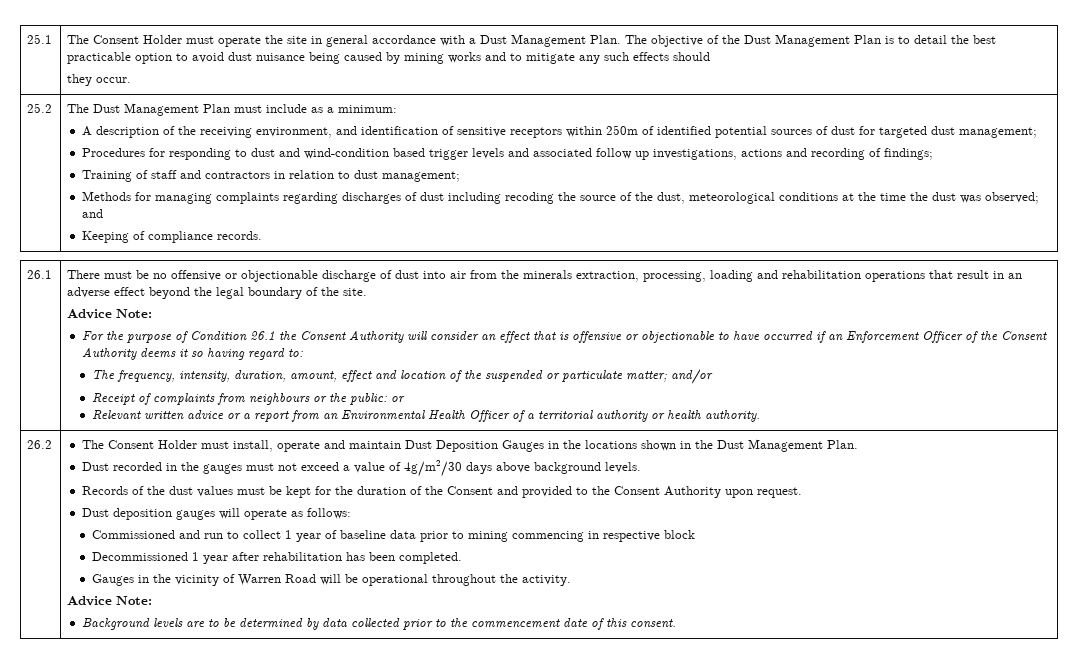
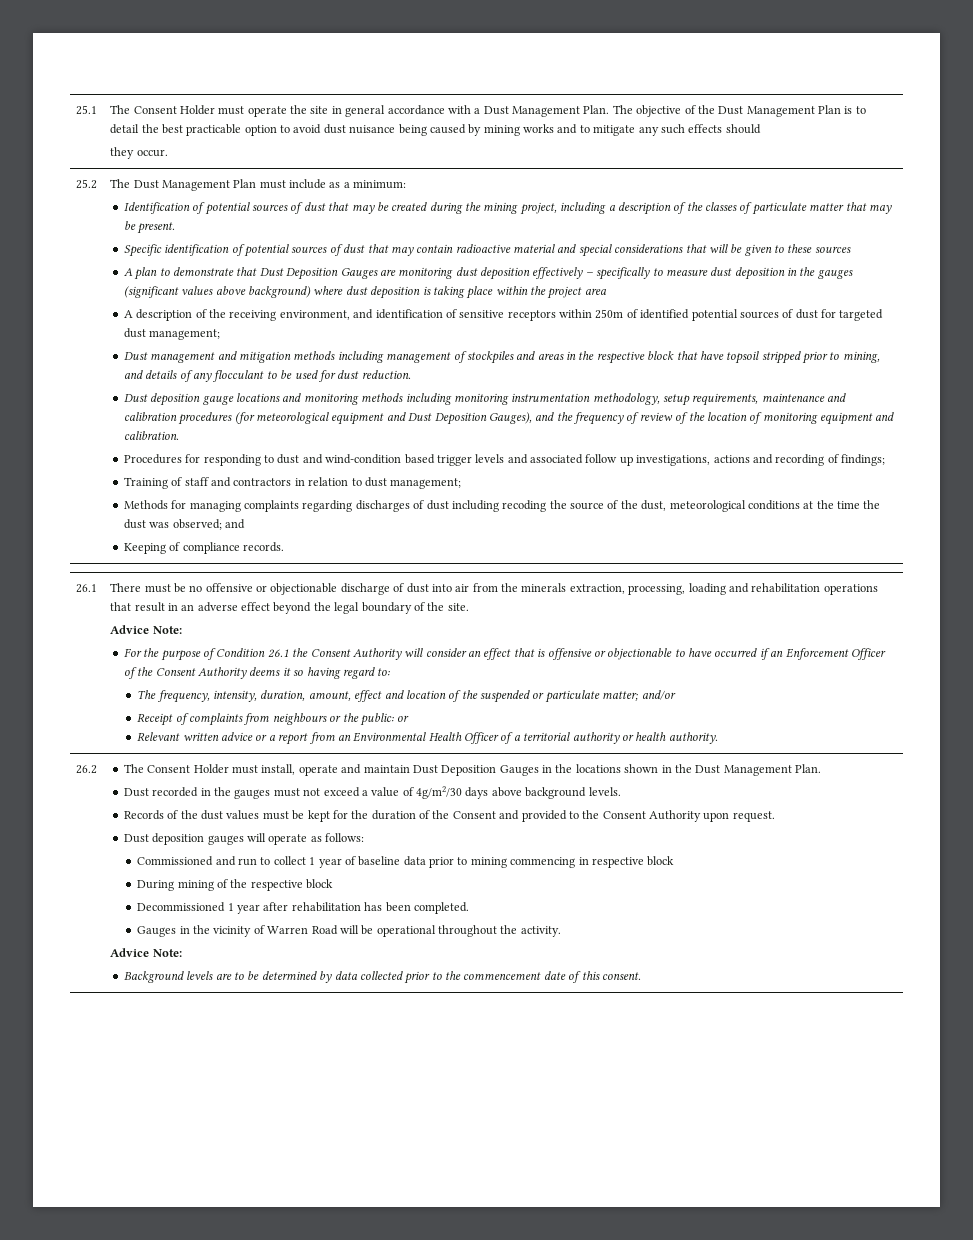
+ Identification of potential sources of dust that may be created during the mining project, including a description of the classes of particulate matter that may be present.
+ Specific identification of potential sources of dust that may contain radioactive material and special considerations that will be given to these sources
+ A plan to demonstrate that Dust Deposition Gauges are monitoring dust deposition effectively – specifically to measure dust deposition in the gauges (significant values above background) where dust deposition is taking place within the project area
+ Dust management and mitigation methods including management of stockpiles and areas in the respective block that have topsoil stripped prior to mining, and details of any flocculant to be used for dust reduction.
+ Dust deposition gauge locations and monitoring methods including monitoring instrumentation methodology, setup requirements, maintenance and calibration procedures (for meteorological equipment and Dust Deposition Gauges), and the frequency of review of the location of monitoring equipment and calibration.
+ During mining of the respective block

